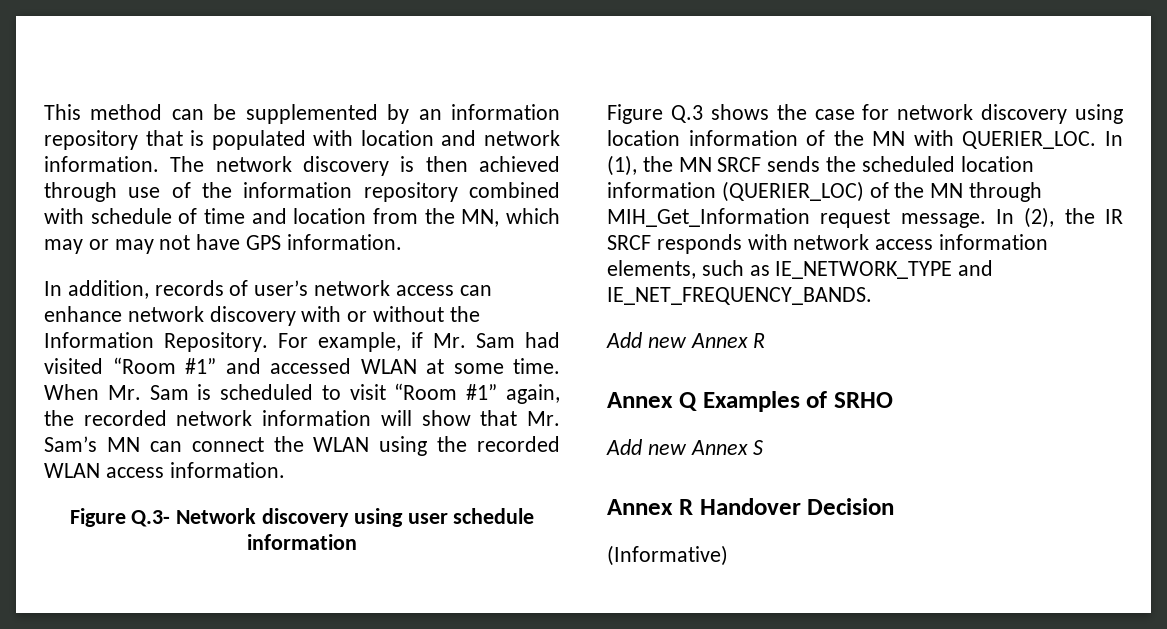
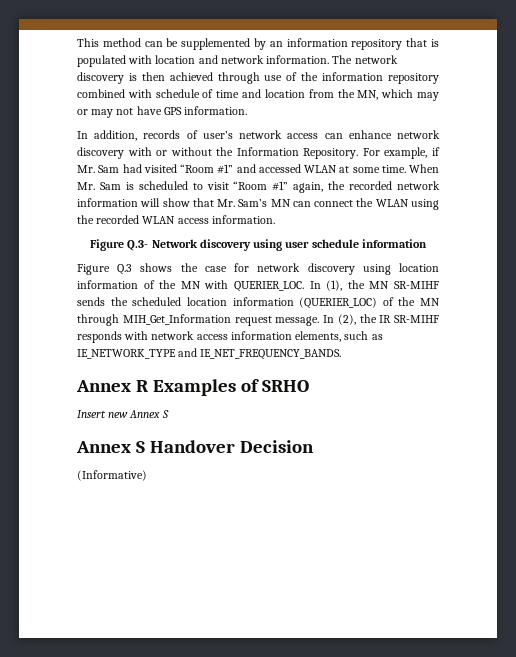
- In (1), the MN SRCF sends the scheduled location information (QUERIER_LOC) of the MN through MIH_Get_Information request message.
+ In (1), the MN SR-MIHF sends the scheduled location information (QUERIER_LOC) of the MN through MIH_Get_Information request message.
- In (2), the IR SRCF responds with network access information elements, such as IE_NETWORK_TYPE and IE_NET_FREQUENCY_BANDS.
+ In (2), the IR SR-MIHF responds with network access information elements, such as IE_NETWORK_TYPE and IE_NET_FREQUENCY_BANDS.
- Add new Annex R
- Annex Q Examples of SRHO
+ Annex R Examples of SRHO
- Add new Annex S
+ Insert new Annex S
- Annex R Handover Decision
+ Annex S Handover Decision

